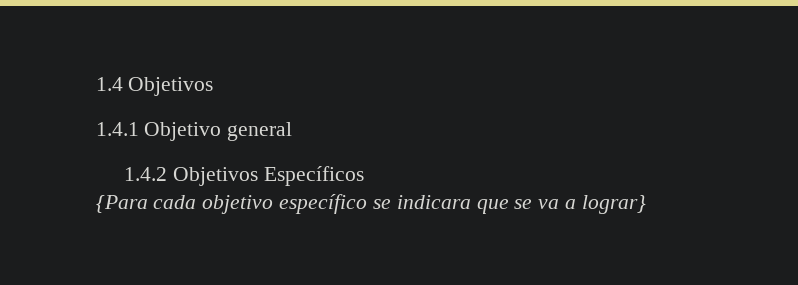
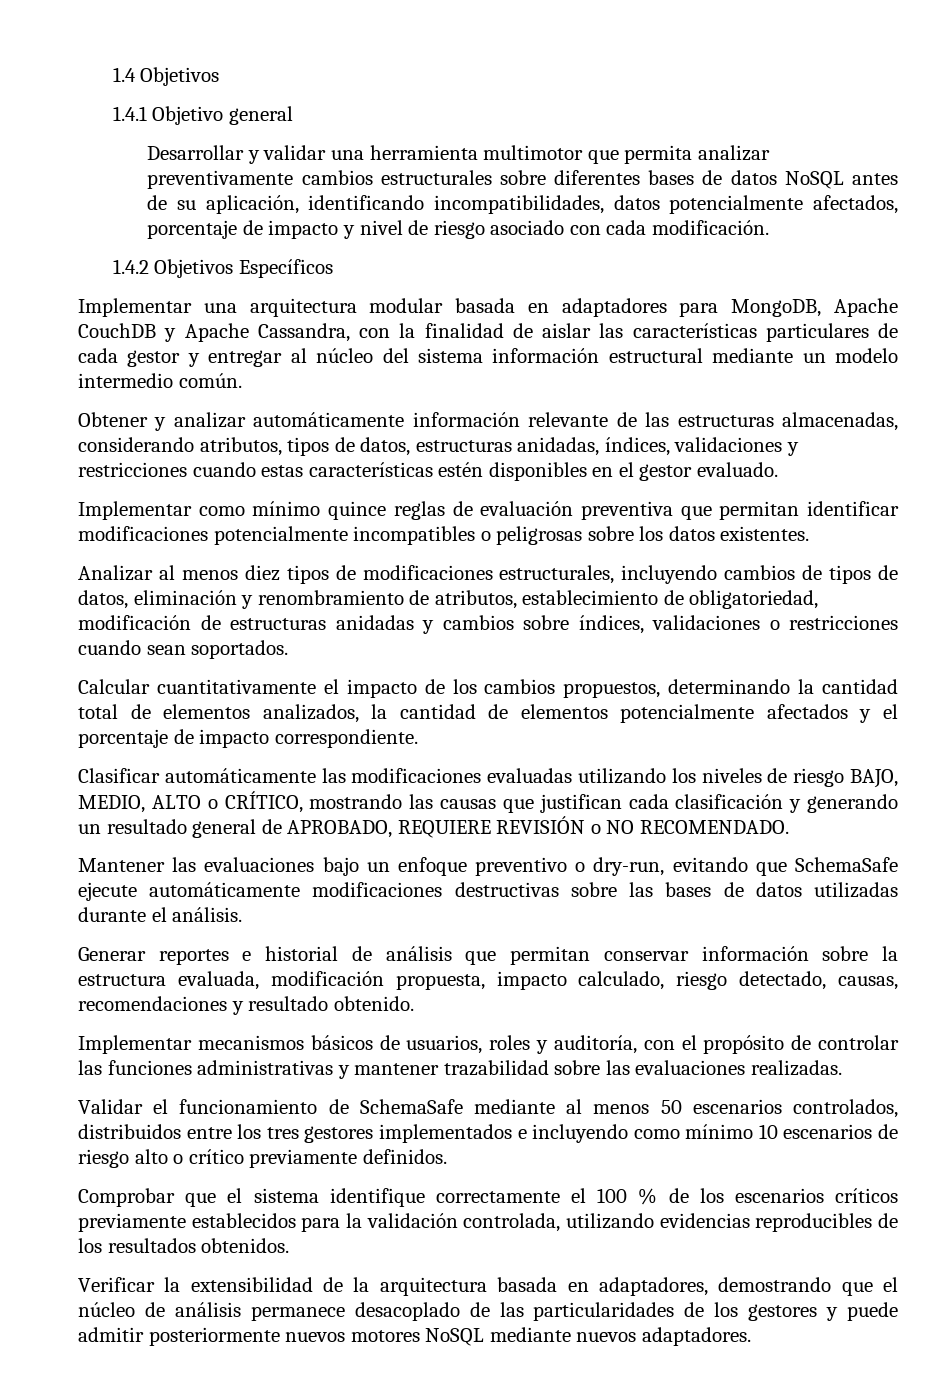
+ Desarrollar y validar una herramienta multimotor que permita analizar preventivamente cambios estructurales sobre diferentes bases de datos NoSQL antes de su aplicación, identificando incompatibilidades, datos potencialmente afectados, porcentaje de impacto y nivel de riesgo asociado con cada modificación.
  1.4.2 Objetivos Específicos
- {Para cada objetivo específico se indicara que se va a lograr}
+ Implementar una arquitectura modular basada en adaptadores para MongoDB, Apache CouchDB y Apache Cassandra, con la finalidad de aislar las características particulares de cada gestor y entregar al núcleo del sistema información estructural mediante un modelo intermedio común.
+ Obtener y analizar automáticamente información relevante de las estructuras almacenadas, considerando atributos, tipos de datos, estructuras anidadas, índices, validaciones y restricciones cuando estas características estén disponibles en el gestor evaluado.
+ Implementar como mínimo quince reglas de evaluación preventiva que permitan identificar modificaciones potencialmente incompatibles o peligrosas sobre los datos existentes.
+ Analizar al menos diez tipos de modificaciones estructurales, incluyendo cambios de tipos de datos, eliminación y renombramiento de atributos, establecimiento de obligatoriedad, modificación de estructuras anidadas y cambios sobre índices, validaciones o restricciones cuando sean soportados.
+ Calcular cuantitativamente el impacto de los cambios propuestos, determinando la cantidad total de elementos analizados, la cantidad de elementos potencialmente afectados y el porcentaje de impacto correspondiente.
+ Clasificar automáticamente las modificaciones evaluadas utilizando los niveles de riesgo BAJO, MEDIO, ALTO o CRÍTICO, mostrando las causas que justifican cada clasificación y generando un resultado general de APROBADO, REQUIERE REVISIÓN o NO RECOMENDADO.
+ Mantener las evaluaciones bajo un enfoque preventivo o dry-run, evitando que SchemaSafe ejecute automáticamente modificaciones destructivas sobre las bases de datos utilizadas durante el análisis.
+ Generar reportes e historial de análisis que permitan conservar información sobre la estructura evaluada, modificación propuesta, impacto calculado, riesgo detectado, causas, recomendaciones y resultado obtenido.
+ Implementar mecanismos básicos de usuarios, roles y auditoría, con el propósito de controlar las funciones administrativas y mantener trazabilidad sobre las evaluaciones realizadas.
+ Validar el funcionamiento de SchemaSafe mediante al menos 50 escenarios controlados, distribuidos entre los tres gestores implementados e incluyendo como mínimo 10 escenarios de riesgo alto o crítico previamente definidos.
+ Comprobar que el sistema identifique correctamente el 100 % de los escenarios críticos previamente establecidos para la validación controlada, utilizando evidencias reproducibles de los resultados obtenidos.
+ Verificar la extensibilidad de la arquitectura basada en adaptadores, demostrando que el núcleo de análisis permanece desacoplado de las particularidades de los gestores y puede admitir posteriormente nuevos motores NoSQL mediante nuevos adaptadores.

